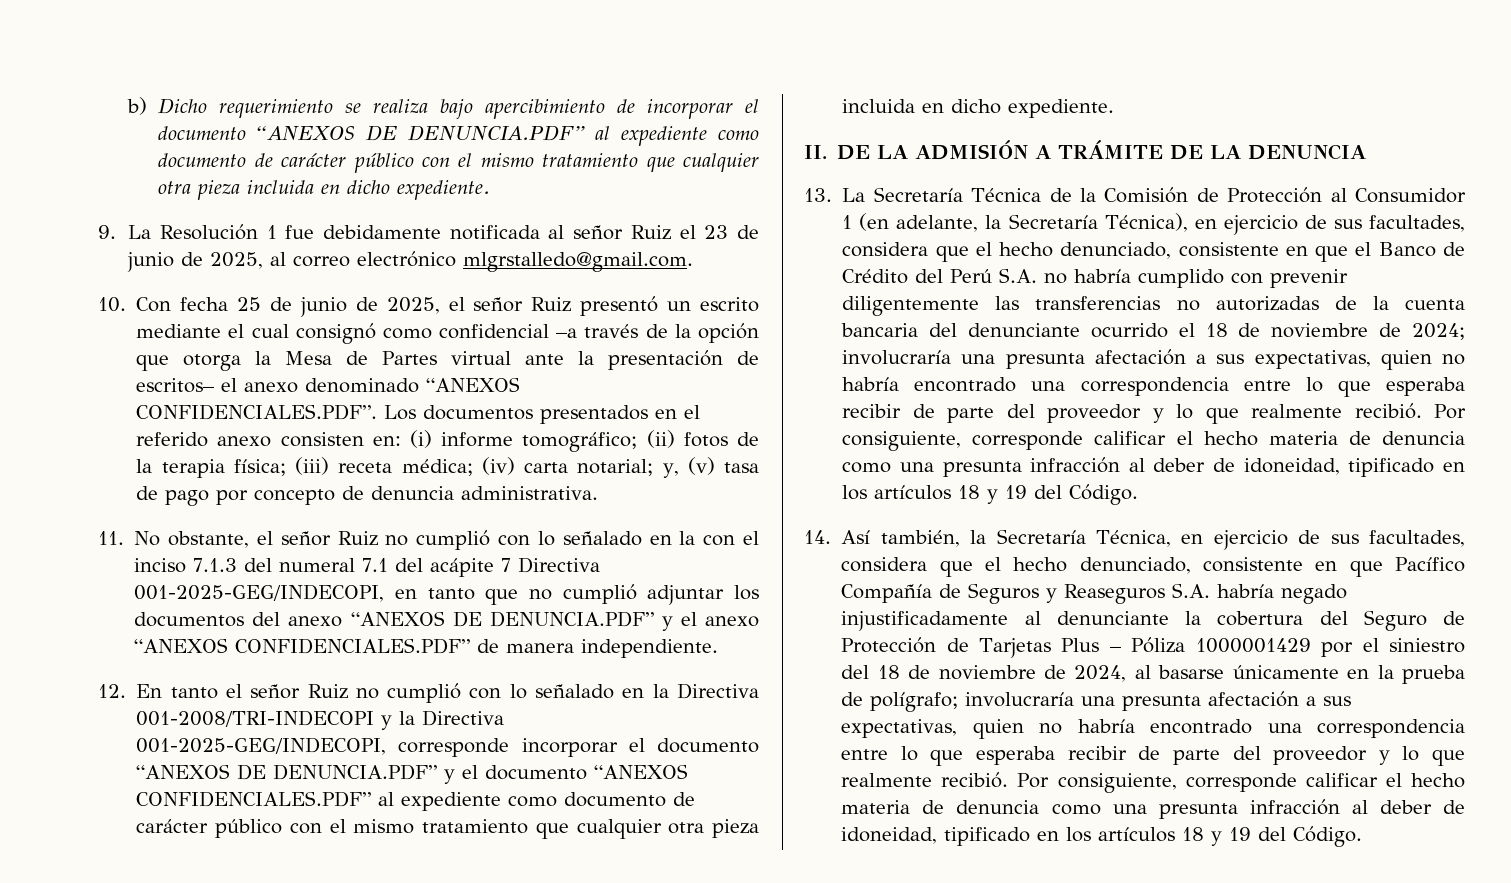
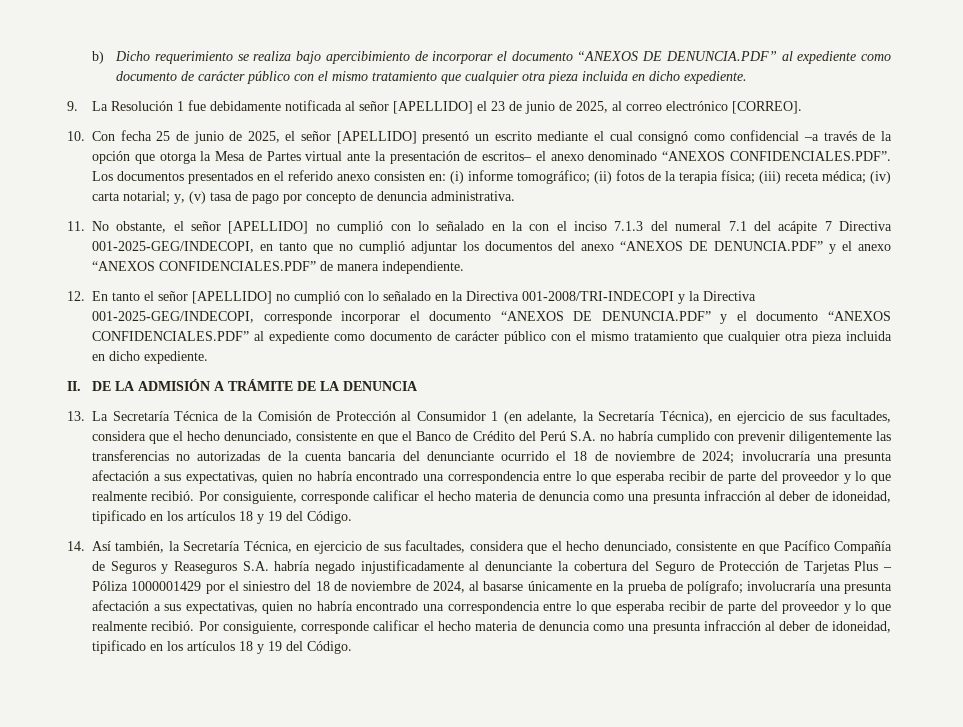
- 9. La Resolución 1 fue debidamente notificada al señor Ruiz el 23 de junio de 2025, al correo electrónico mlgrstalledo@gmail.com.
+ 9. La Resolución 1 fue debidamente notificada al señor [APELLIDO] el 23 de junio de 2025, al correo electrónico [CORREO].
- 10. Con fecha 25 de junio de 2025, el señor Ruiz presentó un escrito mediante el cual consignó como confidencial –a través de la opción que otorga la Mesa de Partes virtual ante la presentación de escritos– el anexo denominado “ANEXOS CONFIDENCIALES.PDF”. Los documentos presentados en el referido anexo consisten en:
+ 10. Con fecha 25 de junio de 2025, el señor [APELLIDO] presentó un escrito mediante el cual consignó como confidencial –a través de la opción que otorga la Mesa de Partes virtual ante la presentación de escritos– el anexo denominado “ANEXOS CONFIDENCIALES.PDF”. Los documentos presentados en el referido anexo consisten en:
- 11. No obstante, el señor Ruiz no cumplió con lo señalado en la con el inciso 7.1.3 del numeral 7.1 del acápite 7 Directiva 001-2025-GEG/INDECOPI, en tanto que no cumplió adjuntar los documentos del anexo “ANEXOS DE DENUNCIA.PDF” y el anexo “ANEXOS CONFIDENCIALES.PDF” de manera independiente.
+ 11. No obstante, el señor [APELLIDO] no cumplió con lo señalado en la con el inciso 7.1.3 del numeral 7.1 del acápite 7 Directiva 001-2025-GEG/INDECOPI, en tanto que no cumplió adjuntar los documentos del anexo “ANEXOS DE DENUNCIA.PDF” y el anexo “ANEXOS CONFIDENCIALES.PDF” de manera independiente.
- 12. En tanto el señor Ruiz no cumplió con lo señalado en la Directiva 001-2008/TRI-INDECOPI y la Directiva 001-2025-GEG/INDECOPI, corresponde incorporar el documento “ANEXOS DE DENUNCIA.PDF” y el documento “ANEXOS CONFIDENCIALES.PDF” al expediente como documento de carácter público con el mismo tratamiento que cualquier otra pieza incluida en dicho expediente.
+ 12. En tanto el señor [APELLIDO] no cumplió con lo señalado en la Directiva 001-2008/TRI-INDECOPI y la Directiva 001-2025-GEG/INDECOPI, corresponde incorporar el documento “ANEXOS DE DENUNCIA.PDF” y el documento “ANEXOS CONFIDENCIALES.PDF” al expediente como documento de carácter público con el mismo tratamiento que cualquier otra pieza incluida en dicho expediente.

